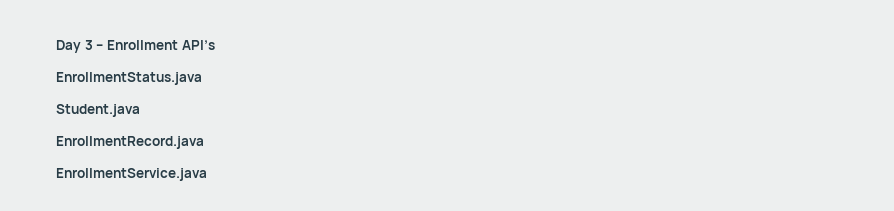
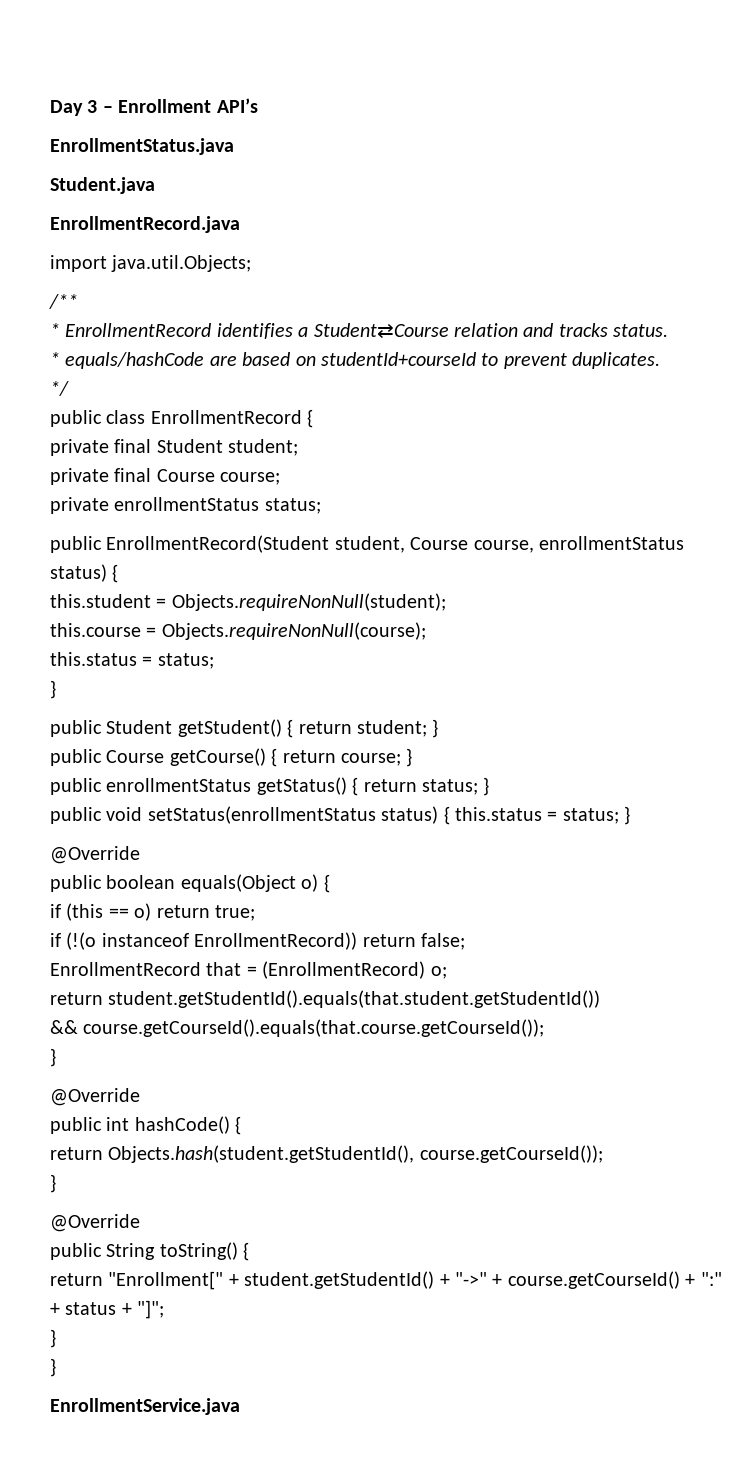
+ import java.util.Objects;
+ /**
+ * EnrollmentRecord identifies a Student⇄Course relation and tracks status.
+ * equals/hashCode are based on studentId+courseId to prevent duplicates.
+ */
+ public class EnrollmentRecord {
+ private final Student student;
+ private final Course course;
+ private enrollmentStatus status;
+ public EnrollmentRecord(Student student, Course course, enrollmentStatus status) {
+ this.student = Objects.requireNonNull(student);
+ this.course = Objects.requireNonNull(course);
+ this.status = status;
+ }
+ public Student getStudent() { return student; }
+ public Course getCourse() { return course; }
+ public enrollmentStatus getStatus() { return status; }
+ public void setStatus(enrollmentStatus status) { this.status = status; }
+ @Override
+ public boolean equals(Object o) {
+ if (this == o) return true;
+ if (!(o instanceof EnrollmentRecord)) return false;
+ EnrollmentRecord that = (EnrollmentRecord) o;
+ return student.getStudentId().equals(that.student.getStudentId())
+ && course.getCourseId().equals(that.course.getCourseId());
+ }
+ @Override
+ public int hashCode() {
+ return Objects.hash(student.getStudentId(), course.getCourseId());
+ }
+ @Override
+ public String toString() {
+ return "Enrollment[" + student.getStudentId() + "->" + course.getCourseId() + ":" + status + "]";
+ }
+ }

